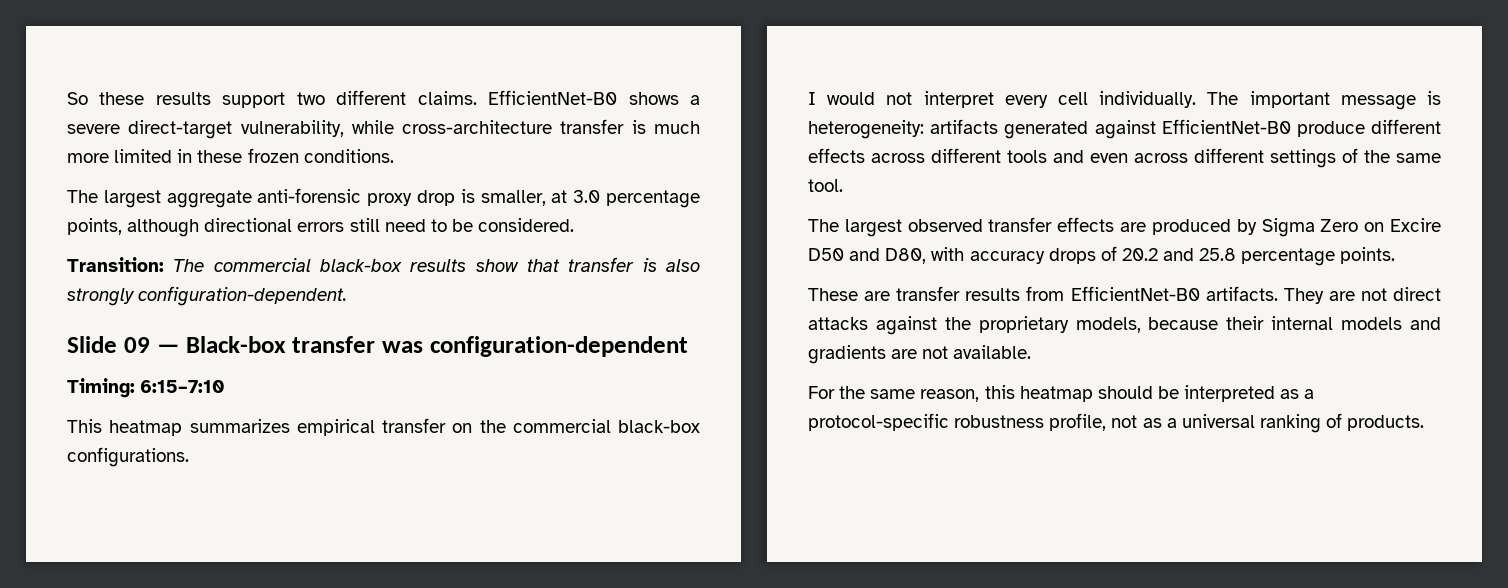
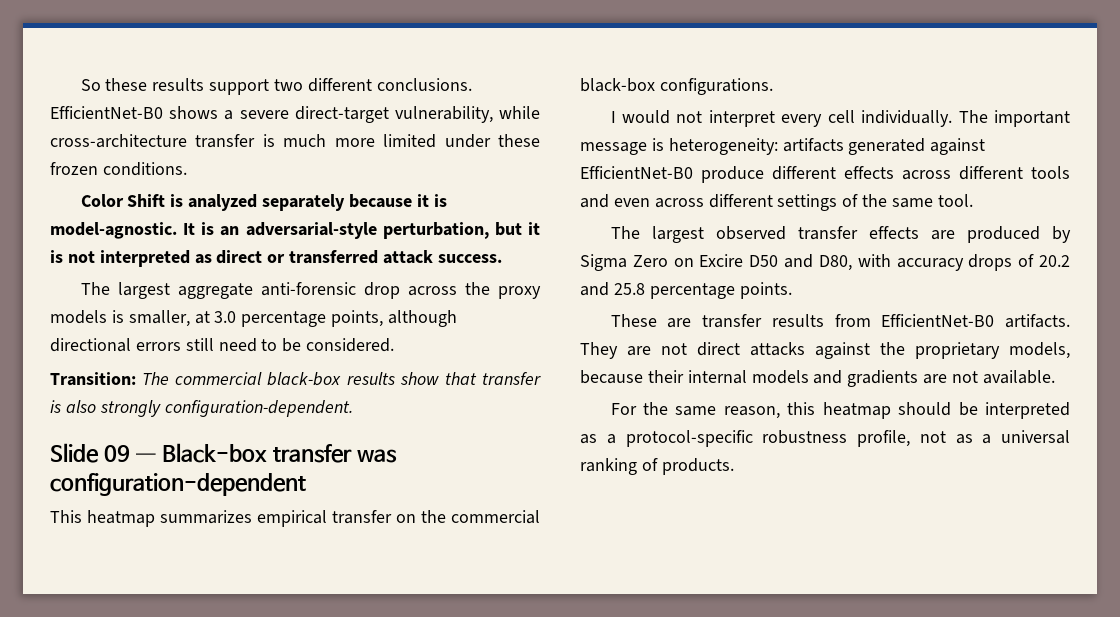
- So these results support two different claims.
+ So these results support two different conclusions.
- EfficientNet-B0 shows a severe direct-target vulnerability, while cross-architecture transfer is much more limited in these frozen conditions.
+ EfficientNet-B0 shows a severe direct-target vulnerability, while cross-architecture transfer is much more limited under these frozen conditions.
+ Color Shift is analyzed separately because it is model-agnostic. It is an adversarial-style perturbation, but it is not interpreted as direct or transferred attack success.
- The largest aggregate anti-forensic proxy drop is smaller, at 3.0 percentage points, although directional errors still need to be considered.
+ The largest aggregate anti-forensic drop across the proxy models is smaller, at 3.0 percentage points, although directional errors still need to be considered.
- Timing: 6:15–7:10

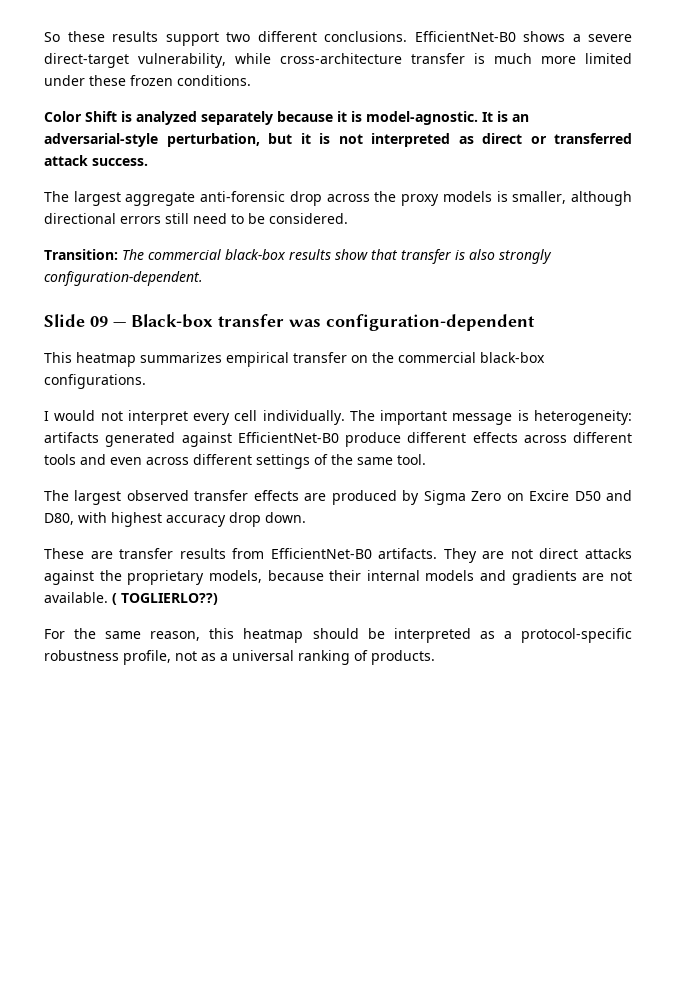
- The largest aggregate anti-forensic drop across the proxy models is smaller, at 3.0 percentage points, although directional errors still need to be considered.
+ The largest aggregate anti-forensic drop across the proxy models is smaller, although directional errors still need to be considered.
- The largest observed transfer effects are produced by Sigma Zero on Excire D50 and D80, with accuracy drops of 20.2 and 25.8 percentage points.
+ The largest observed transfer effects are produced by Sigma Zero on Excire D50 and D80, with highest accuracy drop down.
+ ( TOGLIERLO??)

